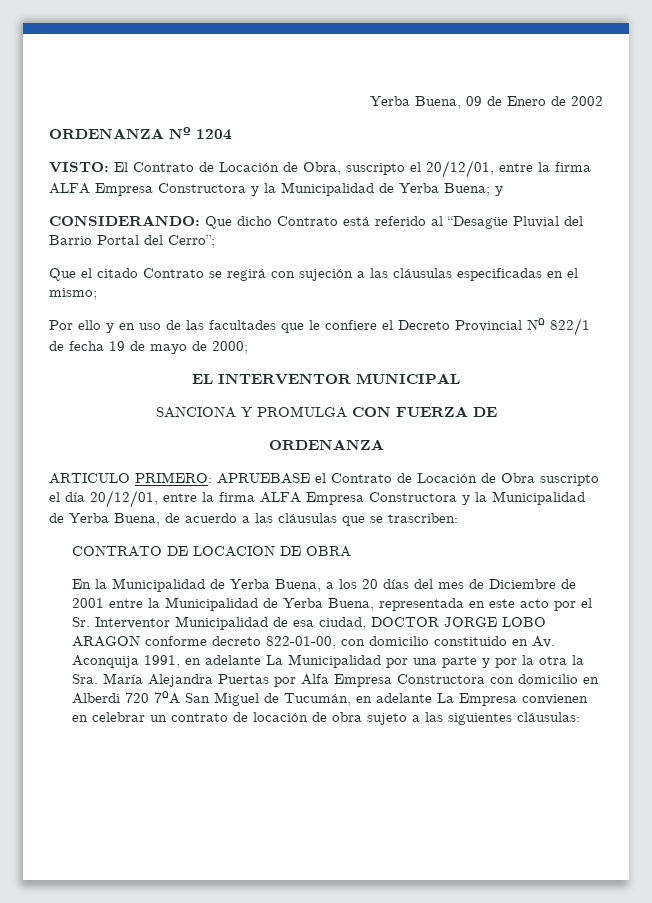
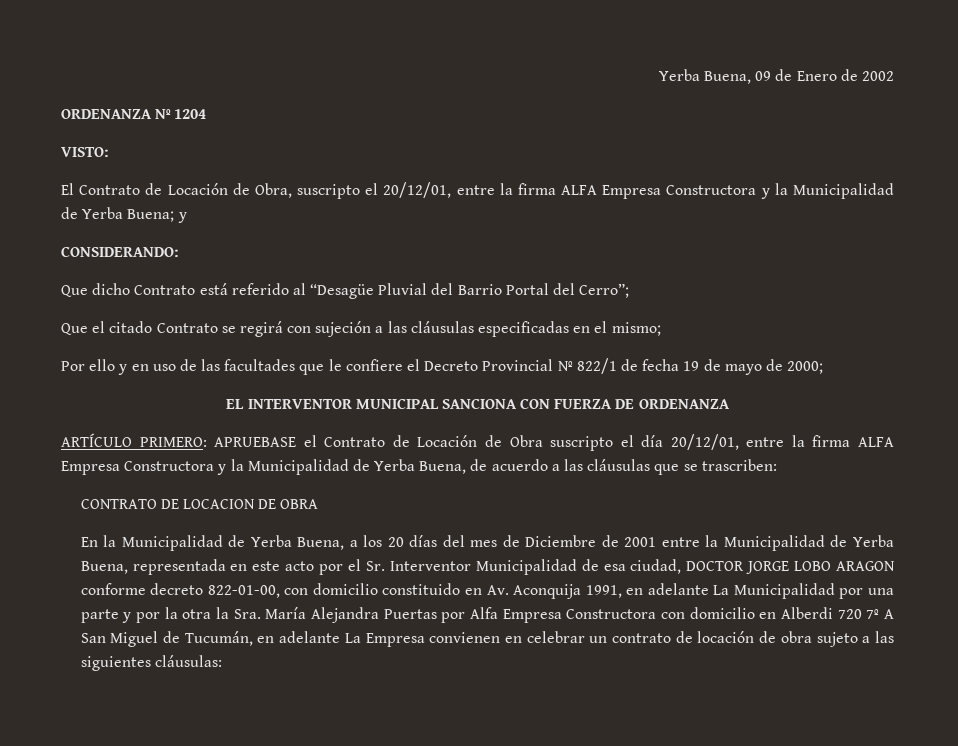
- VISTO: El Contrato de Locación de Obra, suscripto el 20/12/01, entre la firma ALFA Empresa Constructora y la Municipalidad de Yerba Buena; y
+ VISTO:
+ El Contrato de Locación de Obra, suscripto el 20/12/01, entre la firma ALFA Empresa Constructora y la Municipalidad de Yerba Buena; y
- CONSIDERANDO: Que dicho Contrato está referido al “Desagüe Pluvial del Barrio Portal del Cerro”;
+ CONSIDERANDO:
+ Que dicho Contrato está referido al “Desagüe Pluvial del Barrio Portal del Cerro”;
- EL INTERVENTOR MUNICIPAL
- SANCIONA Y PROMULGA CON FUERZA DE
- ORDENANZA
+ EL INTERVENTOR MUNICIPAL SANCIONA CON FUERZA DE ORDENANZA
- ARTICULO PRIMERO: APRUEBASE el Contrato de Locación de Obra suscripto el día 20/12/01, entre la firma ALFA Empresa Constructora y la Municipalidad de Yerba Buena, de acuerdo a las cláusulas que se trascriben:
+ ARTÍCULO PRIMERO: APRUEBASE el Contrato de Locación de Obra suscripto el día 20/12/01, entre la firma ALFA Empresa Constructora y la Municipalidad de Yerba Buena, de acuerdo a las cláusulas que se trascriben:
- En la Municipalidad de Yerba Buena, a los 20 días del mes de Diciembre de 2001 entre la Municipalidad de Yerba Buena, representada en este acto por el Sr. Interventor Municipalidad de esa ciudad, DOCTOR JORGE LOBO ARAGON conforme decreto 822-01-00, con domicilio constituido en Av. Aconquija 1991, en adelante La Municipalidad por una parte y por la otra la Sra. María Alejandra Puertas por Alfa Empresa Constructora con domicilio en Alberdi 720 7ºA San Miguel de Tucumán, en adelante La Empresa convienen en celebrar un contrato de locación de obra sujeto a las siguientes cláusulas:
+ En la Municipalidad de Yerba Buena, a los 20 días del mes de Diciembre de 2001 entre la Municipalidad de Yerba Buena, representada en este acto por el Sr. Interventor Municipalidad de esa ciudad, DOCTOR JORGE LOBO ARAGON conforme decreto 822-01-00, con domicilio constituido en Av. Aconquija 1991, en adelante La Municipalidad por una parte y por la otra la Sra. María Alejandra Puertas por Alfa Empresa Constructora con domicilio en Alberdi 720 7º A San Miguel de Tucumán, en adelante La Empresa convienen en celebrar un contrato de locación de obra sujeto a las siguientes cláusulas:

